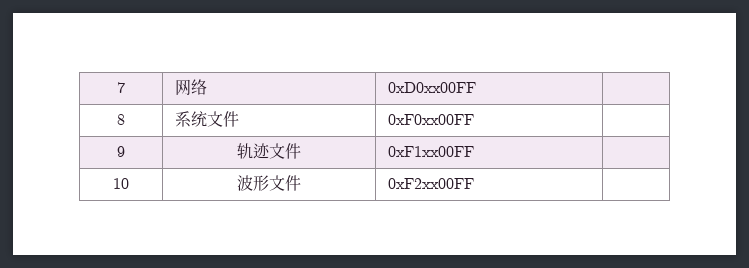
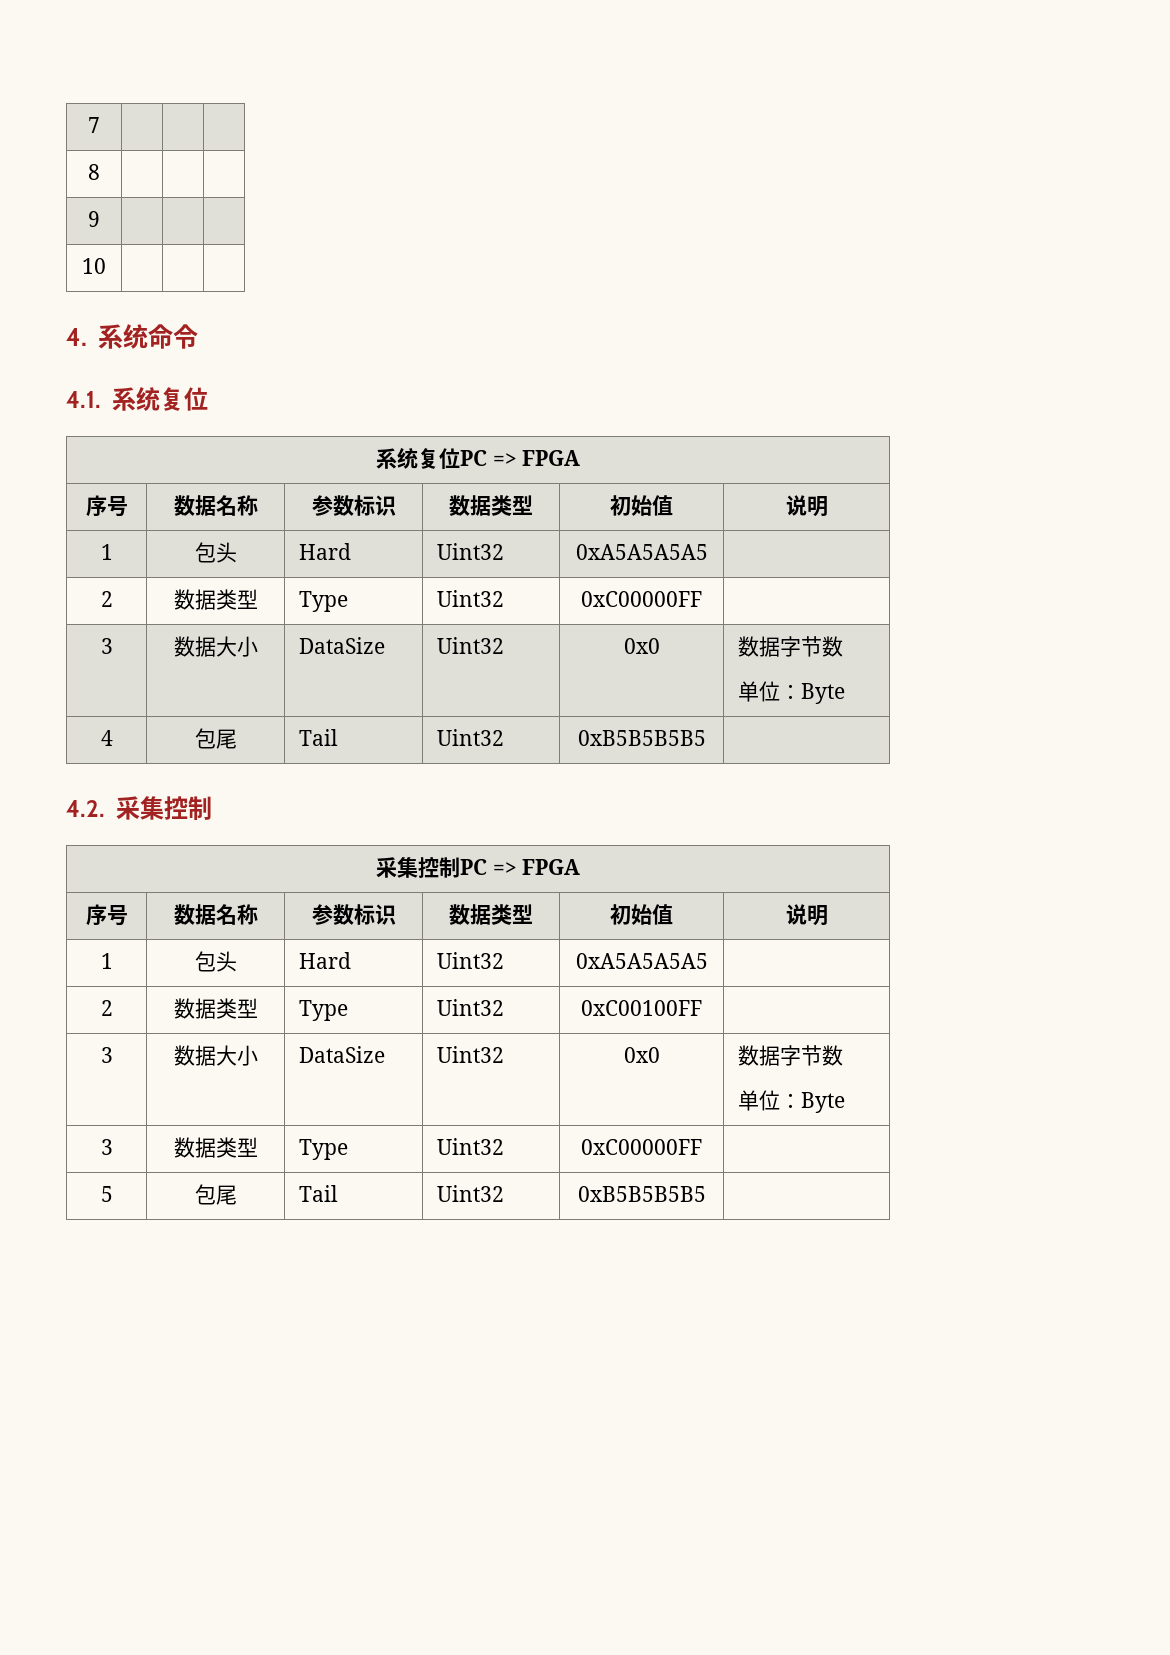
- 7 | 网络 | 0xD0xx00FF |
+ 7 | | |
- 8 | 系统文件 | 0xF0xx00FF |
- 9 | 轨迹文件 | 0xF1xx00FF |
- 10 | 波形文件 | 0xF2xx00FF |
+ 8 | | |
+ 9 | | |
+ 10 | | |
+ 4.系统命令
+ 4.1.系统复位
+ 系统复位PC => FPGA
+ 序号 | 数据名称 | 参数标识 | 数据类型 | 初始值 | 说明
+ 1 | 包头 | Hard | Uint32 | 0xA5A5A5A5 |
+ 2 | 数据类型 | Type | Uint32 | 0xC00000FF |
+ 3 | 数据大小 | DataSize | Uint32 | 0x0 | 数据字节数
+ 单位：Byte
+ 4 | 包尾 | Tail | Uint32 | 0xB5B5B5B5 |
+ 4.2.采集控制
+ 采集控制PC => FPGA
+ 序号 | 数据名称 | 参数标识 | 数据类型 | 初始值 | 说明
+ 1 | 包头 | Hard | Uint32 | 0xA5A5A5A5 |
+ 2 | 数据类型 | Type | Uint32 | 0xC00100FF |
+ 3 | 数据大小 | DataSize | Uint32 | 0x0 | 数据字节数
+ 单位：Byte
+ 3 | 数据类型 | Type | Uint32 | 0xC00000FF |
+ 5 | 包尾 | Tail | Uint32 | 0xB5B5B5B5 |

